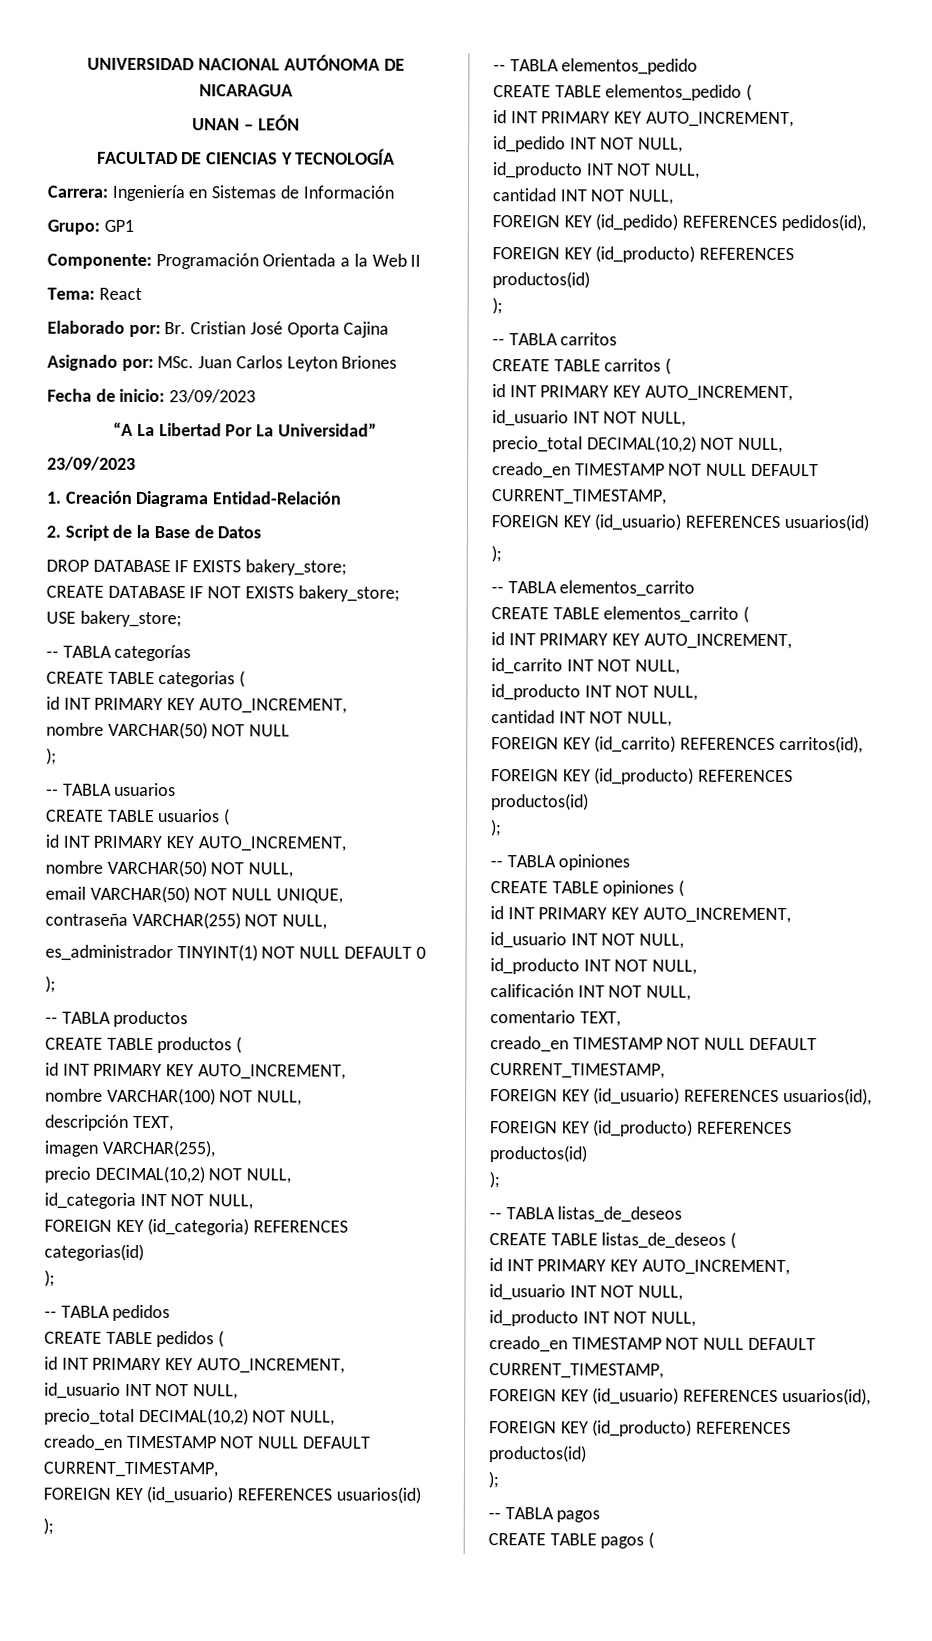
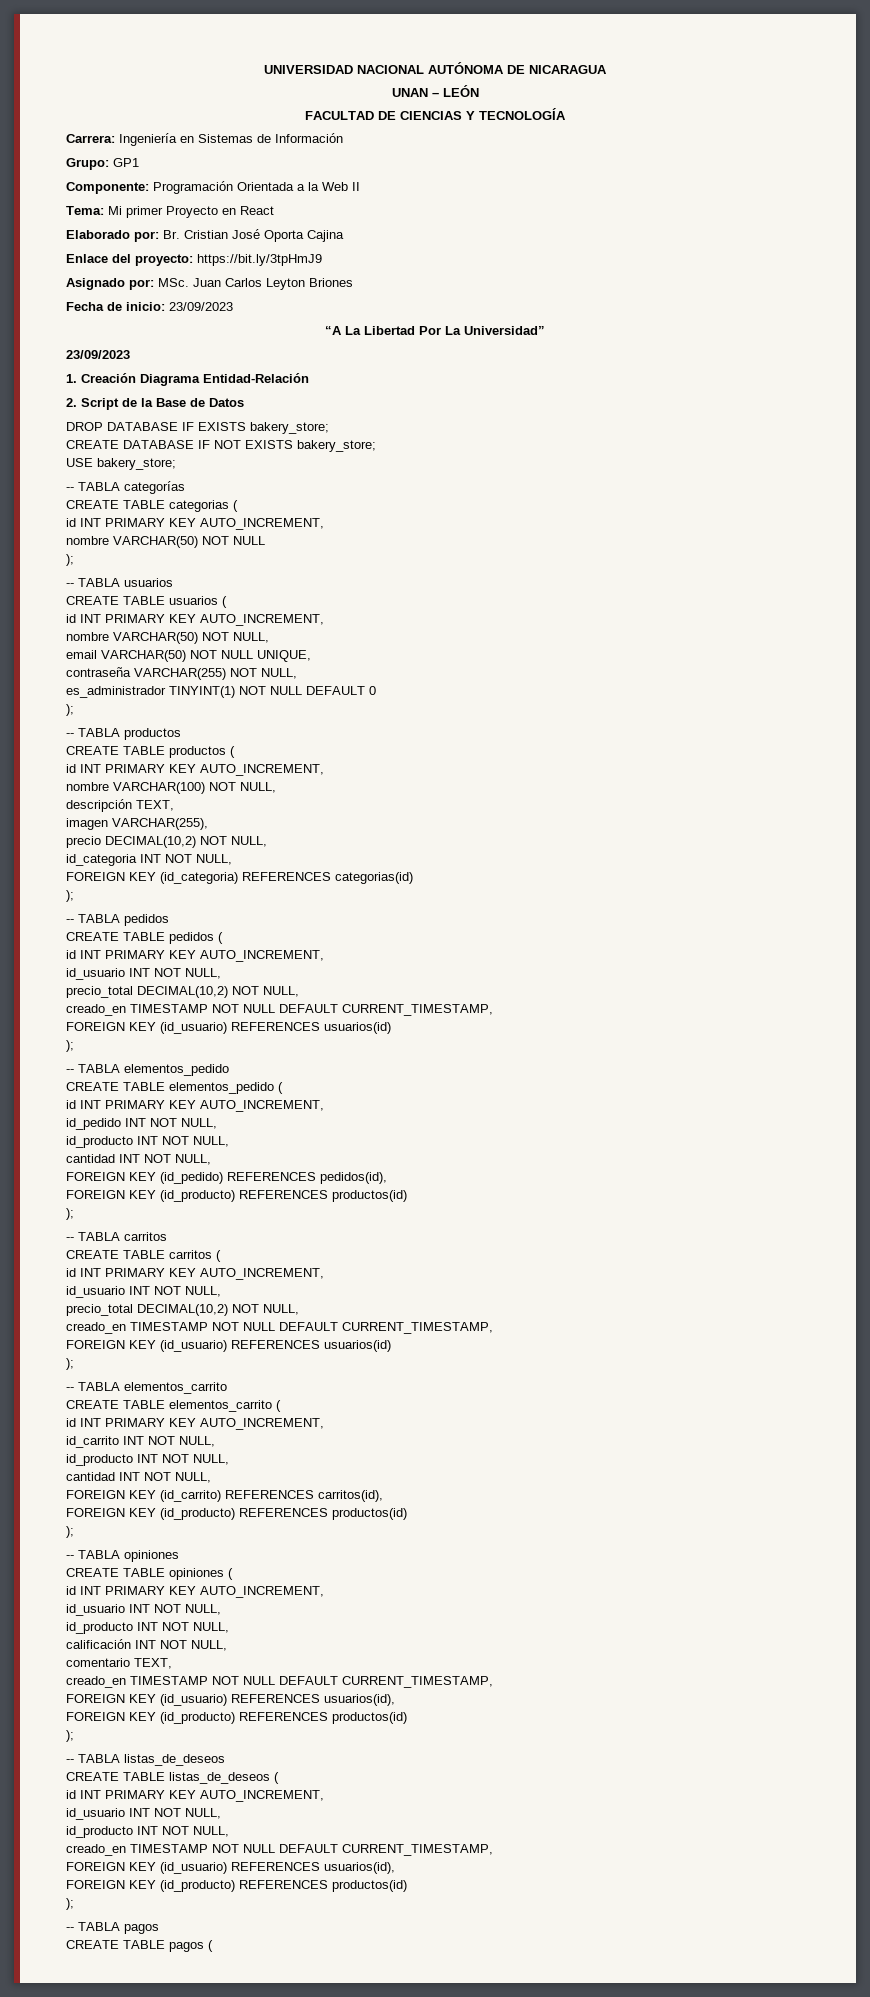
- Tema: React
+ Tema: Mi primer Proyecto en React
+ Enlace del proyecto: https://bit.ly/3tpHmJ9

